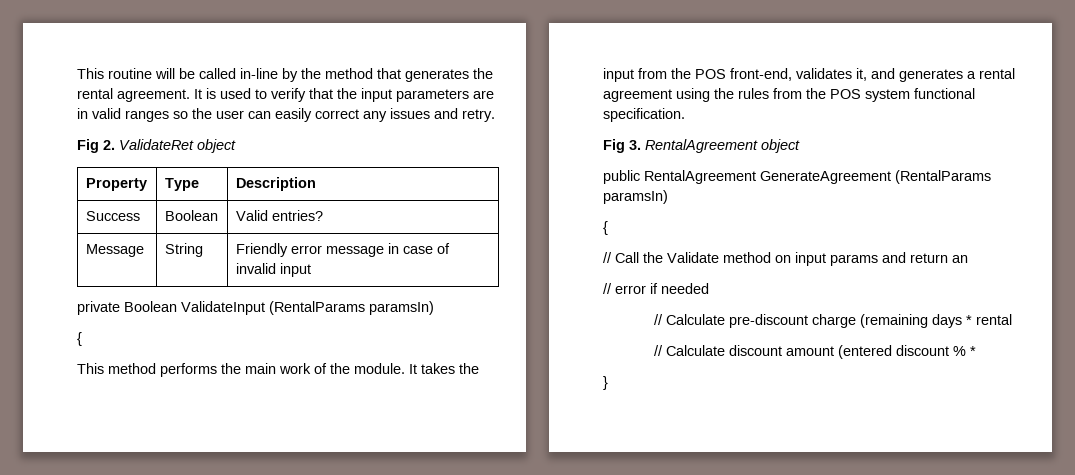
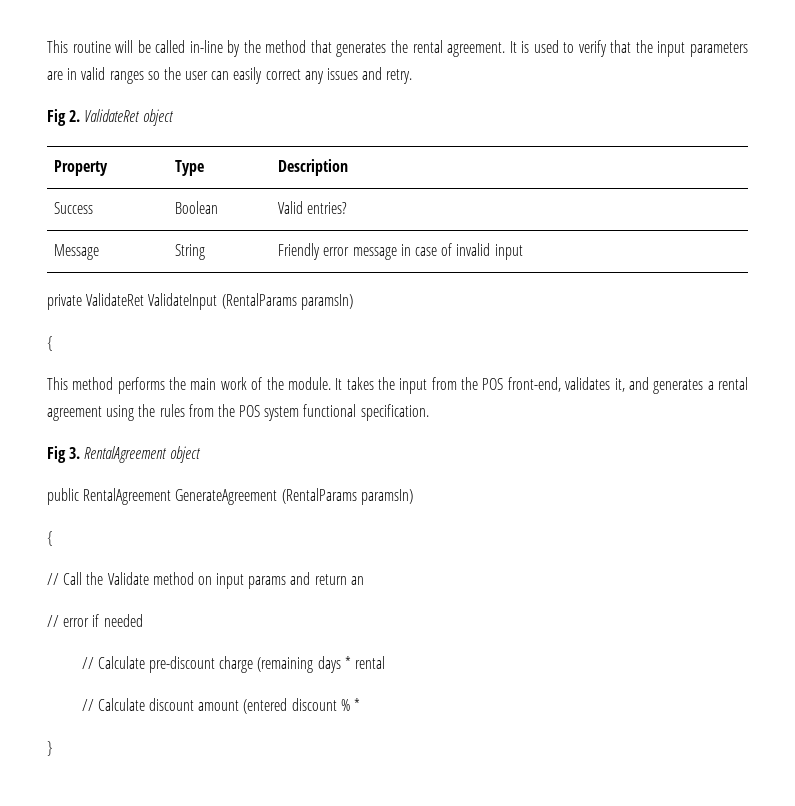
- private Boolean ValidateInput (RentalParams paramsIn)
+ private ValidateRet ValidateInput (RentalParams paramsIn)

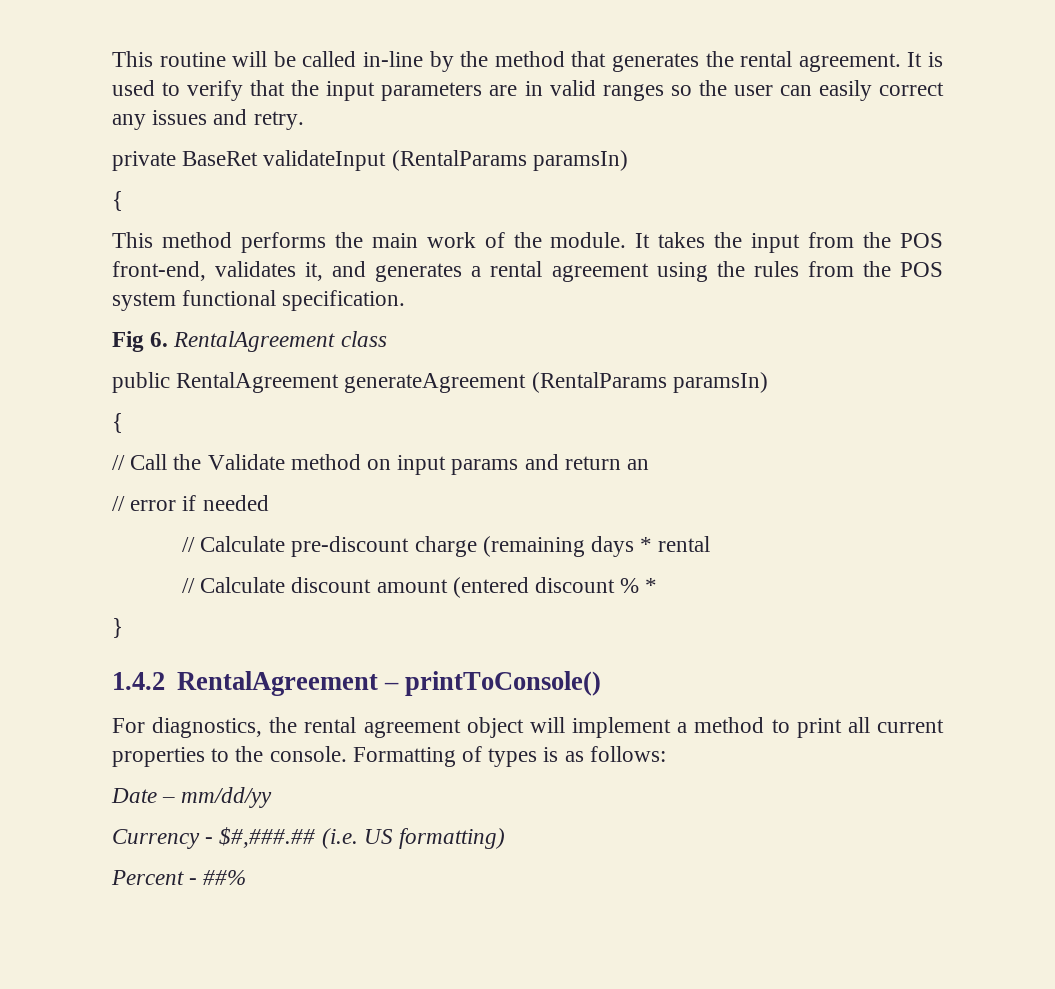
- Fig 2. ValidateRet object
- Property | Type | Description
- Success | Boolean | Valid entries?
- Message | String | Friendly error message in case of invalid input
- private ValidateRet ValidateInput (RentalParams paramsIn)
+ private BaseRet validateInput (RentalParams paramsIn)
- Fig 3. RentalAgreement object
+ Fig 6. RentalAgreement class
- public RentalAgreement GenerateAgreement (RentalParams paramsIn)
+ public RentalAgreement generateAgreement (RentalParams paramsIn)
+ 1.4.2 RentalAgreement – printToConsole()
+ For diagnostics, the rental agreement object will implement a method to print all current properties to the console. Formatting of types is as follows:
+ Date – mm/dd/yy
+ Currency - $#,###.## (i.e. US formatting)
+ Percent - ##%

